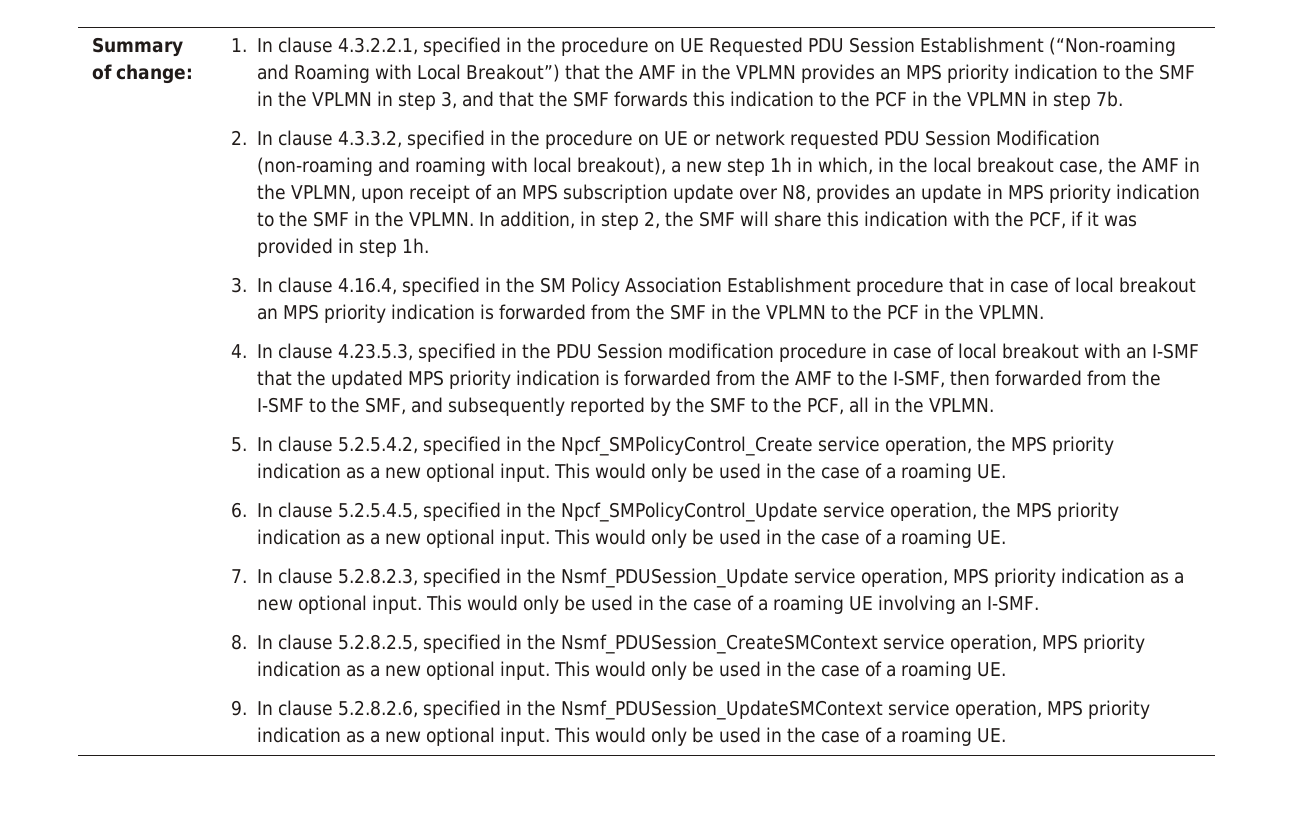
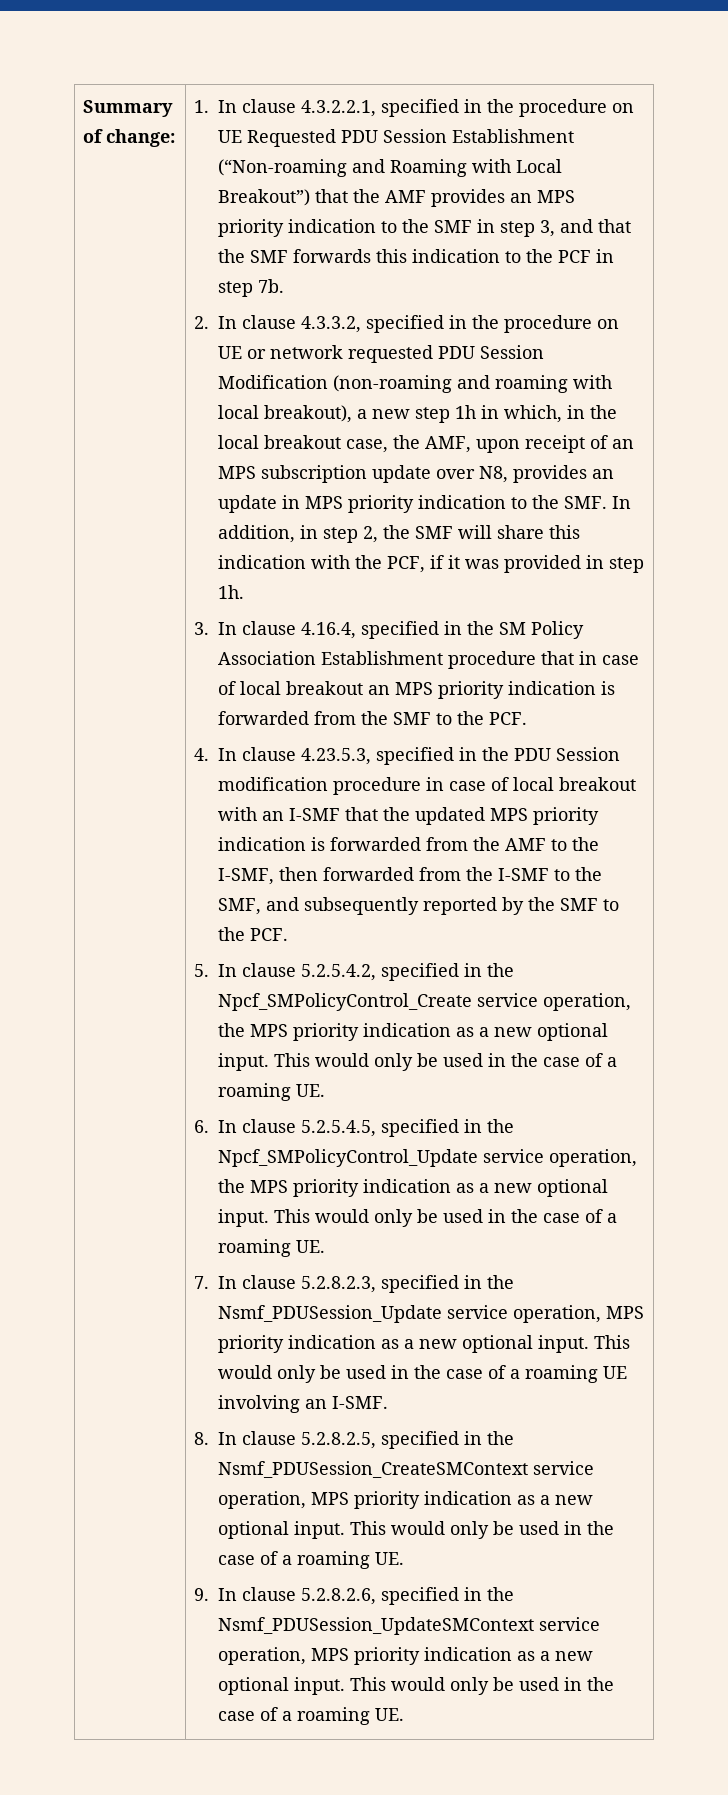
- 1. In clause 4.3.2.2.1, specified in the procedure on UE Requested PDU Session Establishment (“Non-roaming and Roaming with Local Breakout”) that the AMF in the VPLMN provides an MPS priority indication to the SMF in the VPLMN in step 3, and that the SMF forwards this indication to the PCF in the VPLMN in step 7b.
+ 1. In clause 4.3.2.2.1, specified in the procedure on UE Requested PDU Session Establishment (“Non-roaming and Roaming with Local Breakout”) that the AMF provides an MPS priority indication to the SMF in step 3, and that the SMF forwards this indication to the PCF in step 7b.
- 2. In clause 4.3.3.2, specified in the procedure on UE or network requested PDU Session Modification (non-roaming and roaming with local breakout), a new step 1h in which, in the local breakout case, the AMF in the VPLMN, upon receipt of an MPS subscription update over N8, provides an update in MPS priority indication to the SMF in the VPLMN. In addition, in step 2, the SMF will share this indication with the PCF, if it was provided in step 1h.
+ 2. In clause 4.3.3.2, specified in the procedure on UE or network requested PDU Session Modification (non-roaming and roaming with local breakout), a new step 1h in which, in the local breakout case, the AMF, upon receipt of an MPS subscription update over N8, provides an update in MPS priority indication to the SMF. In addition, in step 2, the SMF will share this indication with the PCF, if it was provided in step 1h.
- 3. In clause 4.16.4, specified in the SM Policy Association Establishment procedure that in case of local breakout an MPS priority indication is forwarded from the SMF in the VPLMN to the PCF in the VPLMN.
+ 3. In clause 4.16.4, specified in the SM Policy Association Establishment procedure that in case of local breakout an MPS priority indication is forwarded from the SMF to the PCF.
- 4. In clause 4.23.5.3, specified in the PDU Session modification procedure in case of local breakout with an I-SMF that the updated MPS priority indication is forwarded from the AMF to the I-SMF, then forwarded from the I-SMF to the SMF, and subsequently reported by the SMF to the PCF, all in the VPLMN.
+ 4. In clause 4.23.5.3, specified in the PDU Session modification procedure in case of local breakout with an I-SMF that the updated MPS priority indication is forwarded from the AMF to the I-SMF, then forwarded from the I-SMF to the SMF, and subsequently reported by the SMF to the PCF.

